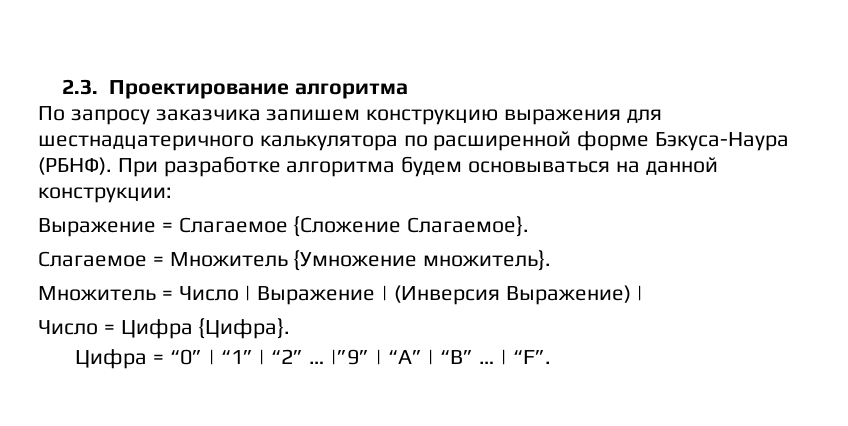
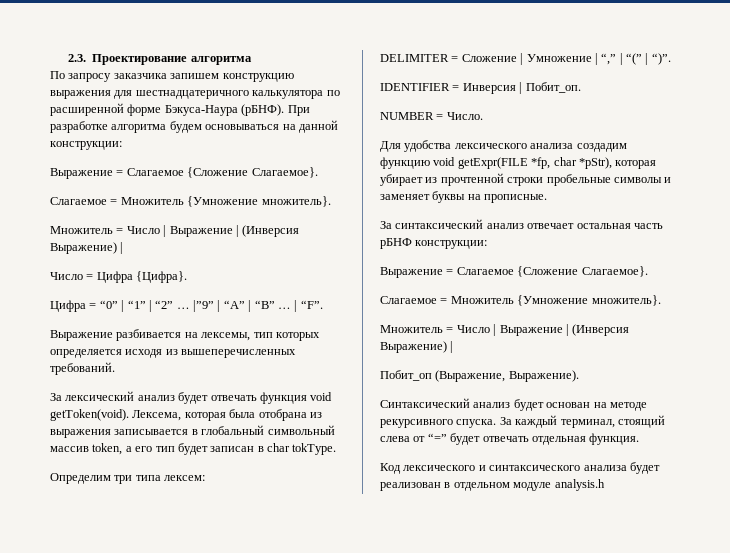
- По запросу заказчика запишем конструкцию выражения для шестнадцатеричного калькулятора по расширенной форме Бэкуса-Наура (РБНФ).
+ По запросу заказчика запишем конструкцию выражения для шестнадцатеричного калькулятора по расширенной форме Бэкуса-Наура (рБНФ).
+ Выражение разбивается на лексемы, тип которых определяется исходя из вышеперечисленных требований.
+ За лексический анализ будет отвечать функция void getToken(void). Лексема, которая была отобрана из выражения записывается в глобальный символьный массив token, а его тип будет записан в char tokType.
+ Определим три типа лексем:
+ DELIMITER = Сложение | Умножение | “,” | “(” | “)”.
+ IDENTIFIER = Инверсия | Побит_оп.
+ NUMBER = Число.
+ Для удобства лексического анализа создадим функцию void getExpr(FILE *fp, char *pStr), которая убирает из прочтенной строки пробельные символы и заменяет буквы на прописные.
+ За синтаксический анализ отвечает остальная часть рБНФ конструкции:
+ Выражение = Слагаемое {Сложение Слагаемое}.
+ Слагаемое = Множитель {Умножение множитель}.
+ Множитель = Число | Выражение | (Инверсия Выражение) |
+ Побит_оп (Выражение, Выражение).
+ Синтаксический анализ будет основан на методе рекурсивного спуска. За каждый терминал, стоящий слева от “=” будет отвечать отдельная функция.
+ Код лексического и синтаксического анализа будет реализован в отдельном модуле analysis.h

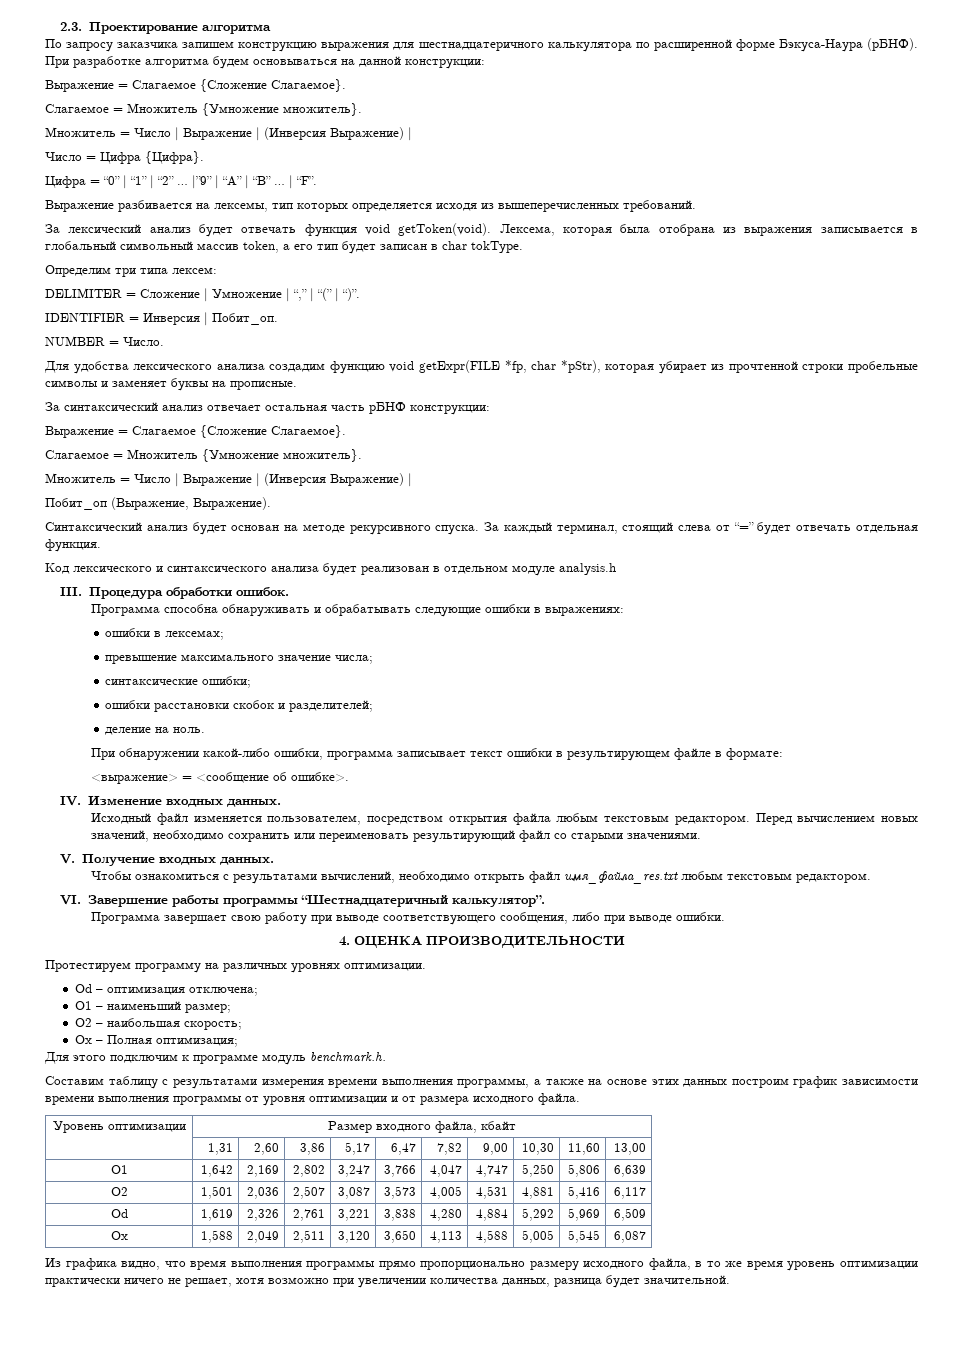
+ III. Процедура обработки ошибок.
+ Программа способна обнаруживать и обрабатывать следующие ошибки в выражениях:
+ ошибки в лексемах;
+ превышение максимального значение числа;
+ синтаксические ошибки;
+ ошибки расстановки скобок и разделителей;
+ деление на ноль.
+ При обнаружении какой-либо ошибки, программа записывает текст ошибки в результирующем файле в формате:
+ <выражение> = <сообщение об ошибке>.
+ IV. Изменение входных данных.
+ Исходный файл изменяется пользователем, посредством открытия файла любым текстовым редактором. Перед вычислением новых значений, необходимо сохранить или переименовать результирующий файл со старыми значениями.
+ V. Получение входных данных.
+ Чтобы ознакомиться с результатами вычислений, необходимо открыть файл имя_файла_res.txt любым текстовым редактором.
+ VI. Завершение работы программы “Шестнадцатеричный калькулятор”.
+ Программа завершает свою работу при выводе соответствующего сообщения, либо при выводе ошибки.
+ 4. ОЦЕНКА ПРОИЗВОДИТЕЛЬНОСТИ
+ Протестируем программу на различных уровнях оптимизации.
+ Od – оптимизация отключена;
+ O1 – наименьший размер;
+ O2 – наибольшая скорость;
+ Ox – Полная оптимизация;
+ Для этого подключим к программе модуль benchmark.h.
+ Составим таблицу с результатами измерения времени выполнения программы, а также на основе этих данных построим график зависимости времени выполнения программы от уровня оптимизации и от размера исходного файла.
+ Уровень оптимизации | Размер входного файла, кбайт
+ | 1,31 | 2,60 | 3,86 | 5,17 | 6,47 | 7,82 | 9,00 | 10,30 | 11,60 | 13,00
+ O1 | 1,642 | 2,169 | 2,802 | 3,247 | 3,766 | 4,047 | 4,747 | 5,250 | 5,806 | 6,639
+ O2 | 1,501 | 2,036 | 2,507 | 3,087 | 3,573 | 4,005 | 4,531 | 4,881 | 5,416 | 6,117
+ Od | 1,619 | 2,326 | 2,761 | 3,221 | 3,838 | 4,280 | 4,884 | 5,292 | 5,969 | 6,509
+ Ox | 1,588 | 2,049 | 2,511 | 3,120 | 3,650 | 4,113 | 4,588 | 5,005 | 5,545 | 6,087
+ Из графика видно, что время выполнения программы прямо пропорционально размеру исходного файла, в то же время уровень оптимизации практически ничего не решает, хотя возможно при увеличении количества данных, разница будет значительной.

